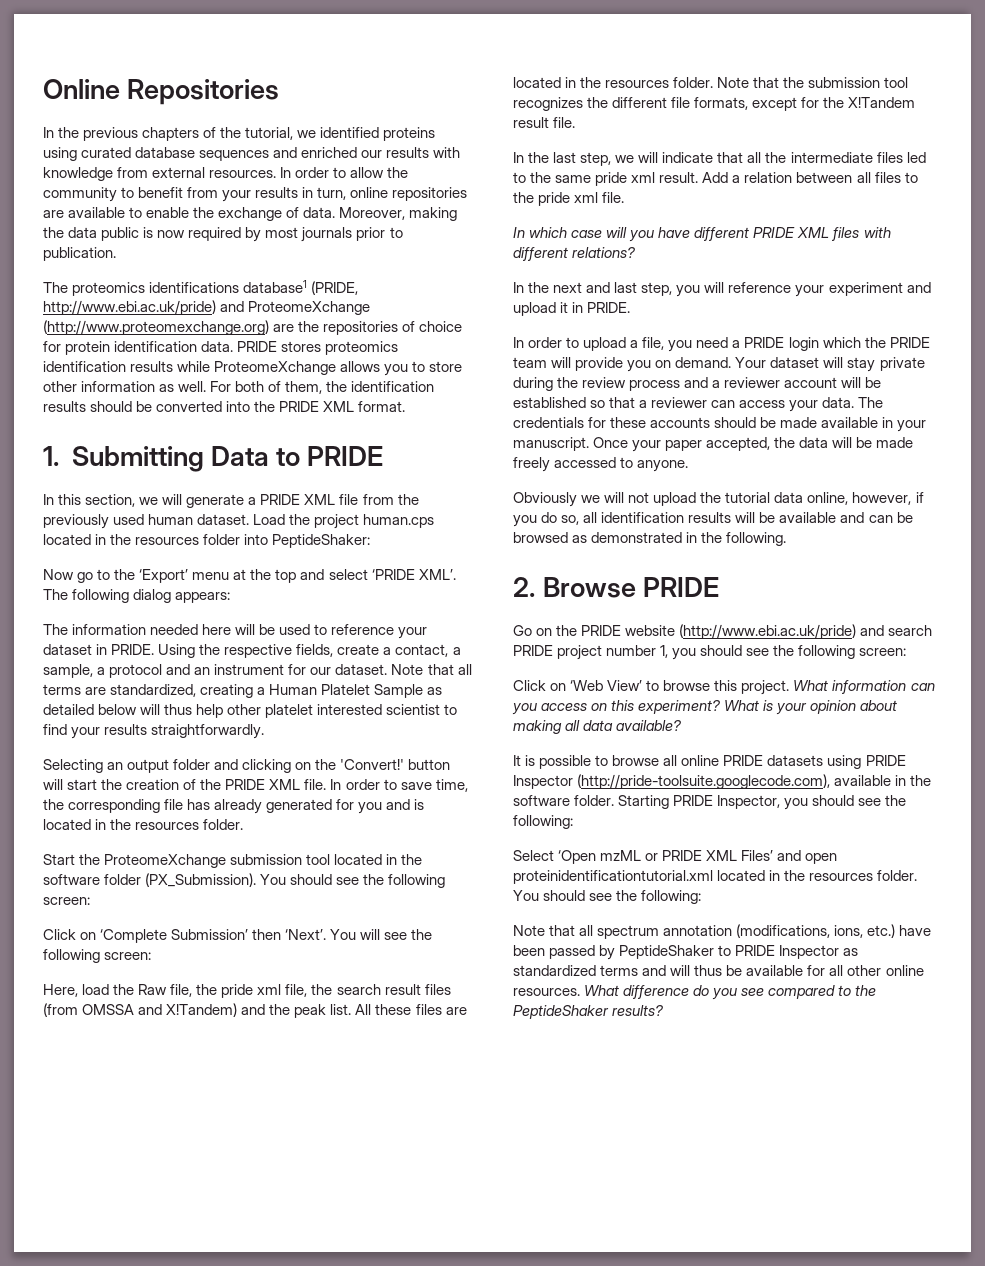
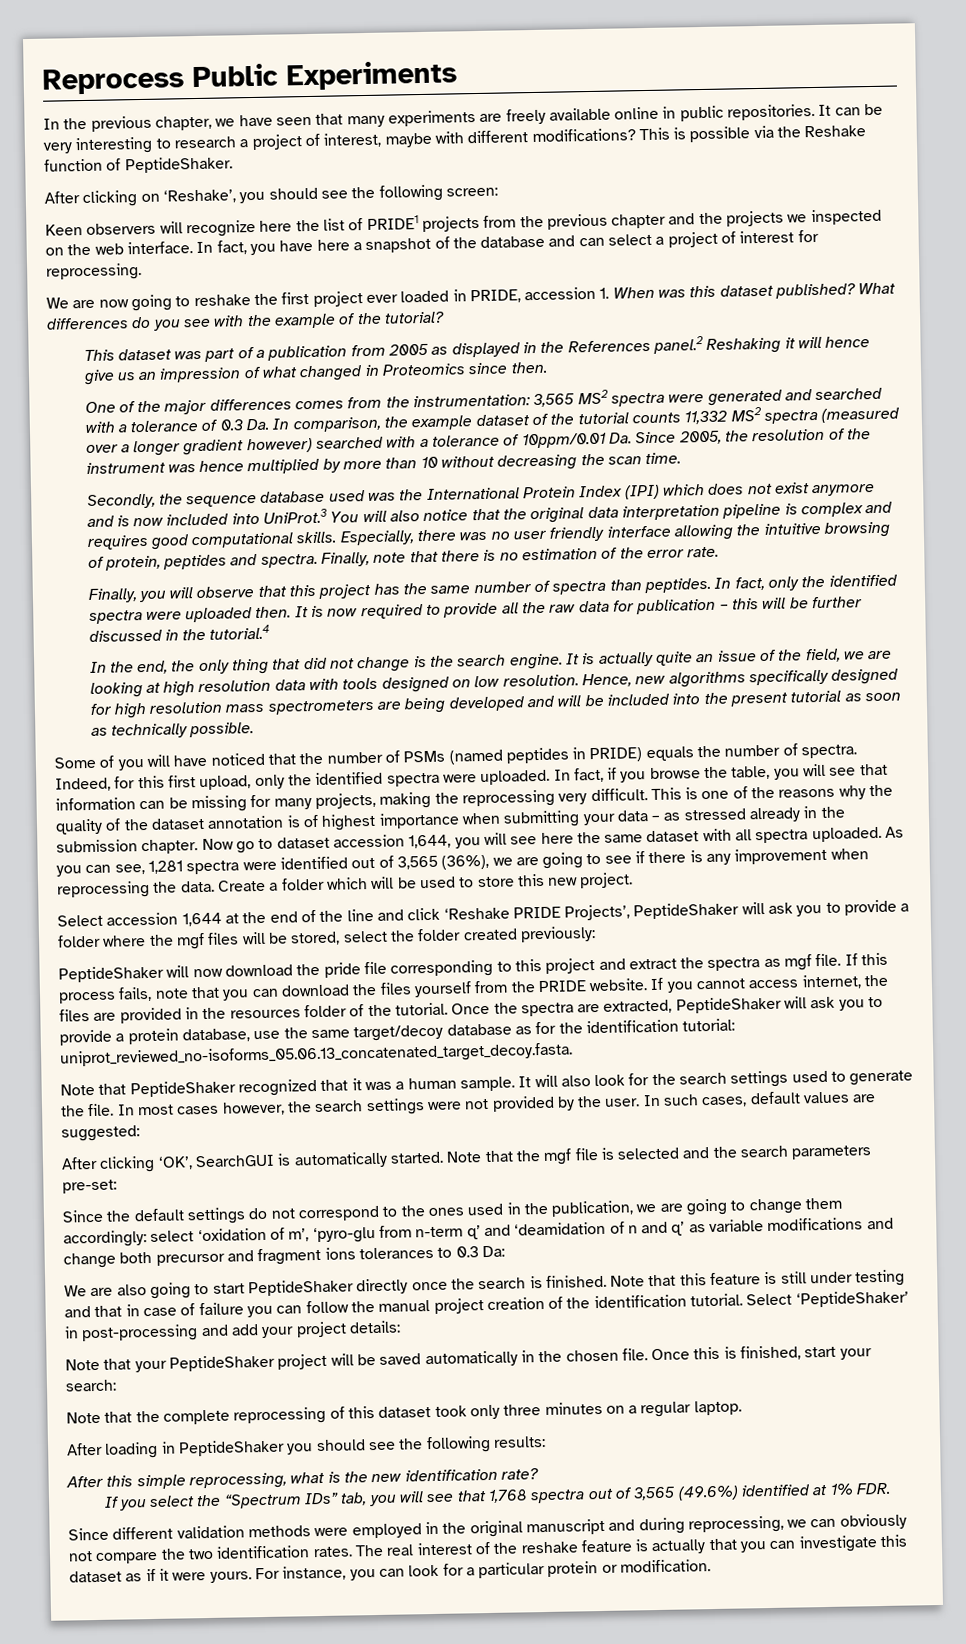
- Online Repositories
+ Reprocess Public Experiments
- In the previous chapters of the tutorial, we identified proteins using curated database sequences and enriched our results with knowledge from external resources. In order to allow the community to benefit from your results in turn, online repositories are available to enable the exchange of data. Moreover, making the data public is now required by most journals prior to publication.
- The proteomics identifications database1 (PRIDE, http://www.ebi.ac.uk/pride) and ProteomeXchange (http://www.proteomexchange.org) are the repositories of choice for protein identification data. PRIDE stores proteomics identification results while ProteomeXchange allows you to store other information as well. For both of them, the identification results should be converted into the PRIDE XML format.
- 1. Submitting Data to PRIDE
- In this section, we will generate a PRIDE XML file from the previously used human dataset. Load the project human.cps located in the resources folder into PeptideShaker:
- Now go to the ‘Export’ menu at the top and select ‘PRIDE XML’. The following dialog appears:
- The information needed here will be used to reference your dataset in PRIDE. Using the respective fields, create a contact, a sample, a protocol and an instrument for our dataset. Note that all terms are standardized, creating a Human Platelet Sample as detailed below will thus help other platelet interested scientist to find your results straightforwardly.
- Selecting an output folder and clicking on the 'Convert!' button will start the creation of the PRIDE XML file. In order to save time, the corresponding file has already generated for you and is located in the resources folder.
- Start the ProteomeXchange submission tool located in the software folder (PX_Submission). You should see the following screen:
- Click on ‘Complete Submission’ then ‘Next’. You will see the following screen:
- Here, load the Raw file, the pride xml file, the search result files (from OMSSA and X!Tandem) and the peak list. All these files are located in the resources folder. Note that the submission tool recognizes the different file formats, except for the X!Tandem result file.
- In the last step, we will indicate that all the intermediate files led to the same pride xml result. Add a relation between all files to the pride xml file.
- In which case will you have different PRIDE XML files with different relations?
- In the next and last step, you will reference your experiment and upload it in PRIDE.
- In order to upload a file, you need a PRIDE login which the PRIDE team will provide you on demand. Your dataset will stay private during the review process and a reviewer account will be established so that a reviewer can access your data. The credentials for these accounts should be made available in your manuscript. Once your paper accepted, the data will be made freely accessed to anyone.
- Obviously we will not upload the tutorial data online, however, if you do so, all identification results will be available and can be browsed as demonstrated in the following.
- 2. Browse PRIDE
- Go on the PRIDE website (http://www.ebi.ac.uk/pride) and search PRIDE project number 1, you should see the following screen:
+ In the previous chapter, we have seen that many experiments are freely available online in public repositories. It can be very interesting to research a project of interest, maybe with different modifications? This is possible via the Reshake function of PeptideShaker.
+ After clicking on ‘Reshake’, you should see the following screen:
- Click on ‘Web View’ to browse this project. What information can you access on this experiment? What is your opinion about making all data available?
- It is possible to browse all online PRIDE datasets using PRIDE Inspector (http://pride-toolsuite.googlecode.com), available in the software folder. Starting PRIDE Inspector, you should see the following:
- Select ‘Open mzML or PRIDE XML Files’ and open proteinidentificationtutorial.xml located in the resources folder. You should see the following:
- Note that all spectrum annotation (modifications, ions, etc.) have been passed by PeptideShaker to PRIDE Inspector as standardized terms and will thus be available for all other online resources. What difference do you see compared to the PeptideShaker results?
+ Keen observers will recognize here the list of PRIDE1 projects from the previous chapter and the projects we inspected on the web interface. In fact, you have here a snapshot of the database and can select a project of interest for reprocessing.
+ We are now going to reshake the first project ever loaded in PRIDE, accession 1. When was this dataset published? What differences do you see with the example of the tutorial?
+ This dataset was part of a publication from 2005 as displayed in the References panel.2 Reshaking it will hence give us an impression of what changed in Proteomics since then.
+ One of the major differences comes from the instrumentation: 3,565 MS2 spectra were generated and searched with a tolerance of 0.3 Da. In comparison, the example dataset of the tutorial counts 11,332 MS2 spectra (measured over a longer gradient however) searched with a tolerance of 10ppm/0.01 Da. Since 2005, the resolution of the instrument was hence multiplied by more than 10 without decreasing the scan time.
+ Secondly, the sequence database used was the International Protein Index (IPI) which does not exist anymore and is now included into UniProt.3 You will also notice that the original data interpretation pipeline is complex and requires good computational skills. Especially, there was no user friendly interface allowing the intuitive browsing of protein, peptides and spectra. Finally, note that there is no estimation of the error rate.
+ Finally, you will observe that this project has the same number of spectra than peptides. In fact, only the identified spectra were uploaded then. It is now required to provide all the raw data for publication – this will be further discussed in the tutorial.4
+ In the end, the only thing that did not change is the search engine. It is actually quite an issue of the field, we are looking at high resolution data with tools designed on low resolution. Hence, new algorithms specifically designed for high resolution mass spectrometers are being developed and will be included into the present tutorial as soon as technically possible.
+ Some of you will have noticed that the number of PSMs (named peptides in PRIDE) equals the number of spectra. Indeed, for this first upload, only the identified spectra were uploaded. In fact, if you browse the table, you will see that information can be missing for many projects, making the reprocessing very difficult. This is one of the reasons why the quality of the dataset annotation is of highest importance when submitting your data – as stressed already in the submission chapter. Now go to dataset accession 1,644, you will see here the same dataset with all spectra uploaded. As you can see, 1,281 spectra were identified out of 3,565 (36%), we are going to see if there is any improvement when reprocessing the data. Create a folder which will be used to store this new project.
+ Select accession 1,644 at the end of the line and click ‘Reshake PRIDE Projects’, PeptideShaker will ask you to provide a folder where the mgf files will be stored, select the folder created previously:
+ PeptideShaker will now download the pride file corresponding to this project and extract the spectra as mgf file. If this process fails, note that you can download the files yourself from the PRIDE website. If you cannot access internet, the files are provided in the resources folder of the tutorial. Once the spectra are extracted, PeptideShaker will ask you to provide a protein database, use the same target/decoy database as for the identification tutorial: uniprot_reviewed_no-isoforms_05.06.13_concatenated_target_decoy.fasta.
+ Note that PeptideShaker recognized that it was a human sample. It will also look for the search settings used to generate the file. In most cases however, the search settings were not provided by the user. In such cases, default values are suggested:
+ After clicking ‘OK’, SearchGUI is automatically started. Note that the mgf file is selected and the search parameters pre-set:
+ Since the default settings do not correspond to the ones used in the publication, we are going to change them accordingly: select ‘oxidation of m’, ‘pyro-glu from n-term q’ and ‘deamidation of n and q’ as variable modifications and change both precursor and fragment ions tolerances to 0.3 Da:
+ We are also going to start PeptideShaker directly once the search is finished. Note that this feature is still under testing and that in case of failure you can follow the manual project creation of the identification tutorial. Select ‘PeptideShaker’ in post-processing and add your project details:
+ Note that your PeptideShaker project will be saved automatically in the chosen file. Once this is finished, start your search:
+ Note that the complete reprocessing of this dataset took only three minutes on a regular laptop.
+ After loading in PeptideShaker you should see the following results:
+ After this simple reprocessing, what is the new identification rate?
+ If you select the “Spectrum IDs” tab, you will see that 1,768 spectra out of 3,565 (49.6%) identified at 1% FDR.
+ Since different validation methods were employed in the original manuscript and during reprocessing, we can obviously not compare the two identification rates. The real interest of the reshake feature is actually that you can investigate this dataset as if it were yours. For instance, you can look for a particular protein or modification.

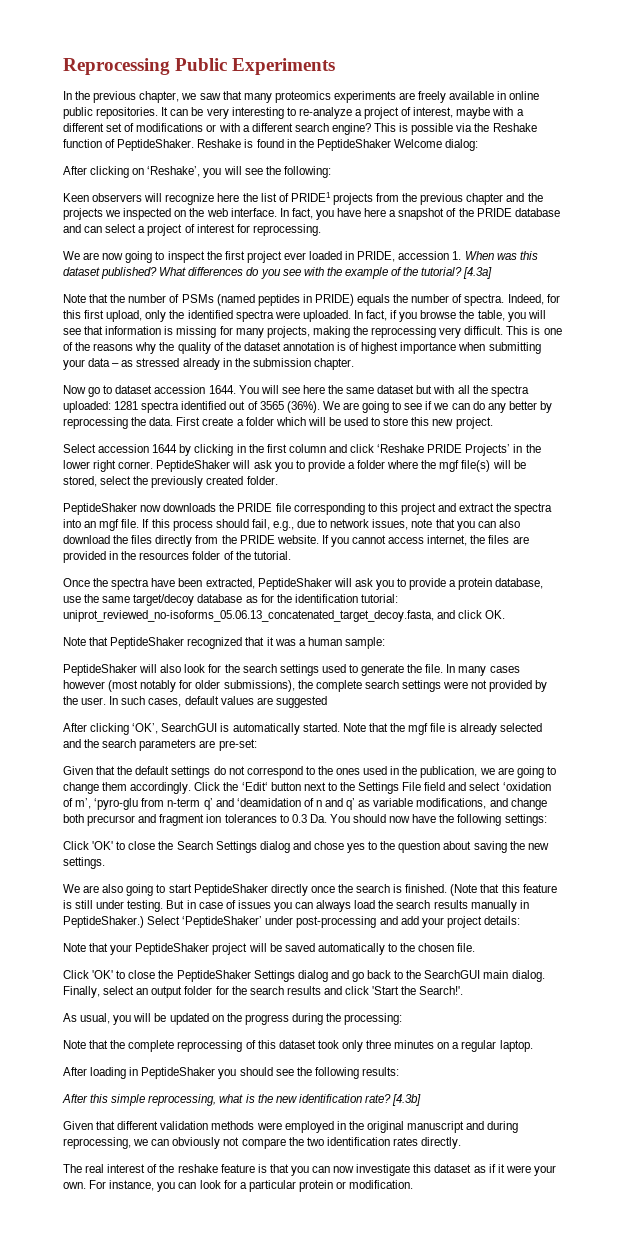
- Reprocess Public Experiments
+ Reprocessing Public Experiments
- In the previous chapter, we have seen that many experiments are freely available online in public repositories.
+ In the previous chapter, we saw that many proteomics experiments are freely available in online public repositories.
- It can be very interesting to research a project of interest, maybe with different modifications?
+ It can be very interesting to re-analyze a project of interest, maybe with a different set of modifications or with a different search engine?
+ Reshake is found in the PeptideShaker Welcome dialog:
- After clicking on ‘Reshake’, you should see the following screen:
+ After clicking on ‘Reshake’, you will see the following:
- In fact, you have here a snapshot of the database and can select a project of interest for reprocessing.
+ In fact, you have here a snapshot of the PRIDE database and can select a project of interest for reprocessing.
- We are now going to reshake the first project ever loaded in PRIDE, accession 1. When was this dataset published?
+ We are now going to inspect the first project ever loaded in PRIDE, accession 1. When was this dataset published?
- What differences do you see with the example of the tutorial?
- This dataset was part of a publication from 2005 as displayed in the References panel.2 Reshaking it will hence give us an impression of what changed in Proteomics since then.
- One of the major differences comes from the instrumentation: 3,565 MS2 spectra were generated and searched with a tolerance of 0.3 Da. In comparison, the example dataset of the tutorial counts 11,332 MS2 spectra (measured over a longer gradient however) searched with a tolerance of 10ppm/0.01 Da. Since 2005, the resolution of the instrument was hence multiplied by more than 10 without decreasing the scan time.
- Secondly, the sequence database used was the International Protein Index (IPI) which does not exist anymore and is now included into UniProt.3 You will also notice that the original data interpretation pipeline is complex and requires good computational skills. Especially, there was no user friendly interface allowing the intuitive browsing of protein, peptides and spectra. Finally, note that there is no estimation of the error rate.
- Finally, you will observe that this project has the same number of spectra than peptides. In fact, only the identified spectra were uploaded then. It is now required to provide all the raw data for publication – this will be further discussed in the tutorial.4
- In the end, the only thing that did not change is the search engine. It is actually quite an issue of the field, we are looking at high resolution data with tools designed on low resolution. Hence, new algorithms specifically designed for high resolution mass spectrometers are being developed and will be included into the present tutorial as soon as technically possible.
- Some of you will have noticed that the number of PSMs (named peptides in PRIDE) equals the number of spectra.
+ What differences do you see with the example of the tutorial? [4.3a]
+ Note that the number of PSMs (named peptides in PRIDE) equals the number of spectra.
- In fact, if you browse the table, you will see that information can be missing for many projects, making the reprocessing very difficult.
+ In fact, if you browse the table, you will see that information is missing for many projects, making the reprocessing very difficult.
- This is one of the reasons why the quality of the dataset annotation is of highest importance when submitting your data – as stressed already in the submission chapter. Now go to dataset accession 1,644, you will see here the same dataset with all spectra uploaded. As you can see, 1,281 spectra were identified out of 3,565 (36%), we are going to see if there is any improvement when reprocessing the data.
+ This is one of the reasons why the quality of the dataset annotation is of highest importance when submitting your data – as stressed already in the submission chapter.
+ Now go to dataset accession 1644. You will see here the same dataset but with all the spectra uploaded: 1281 spectra identified out of 3565 (36%). We are going to see if we can do any better by reprocessing the data.
- Create a folder which will be used to store this new project.
+ First create a folder which will be used to store this new project.
- Select accession 1,644 at the end of the line and click ‘Reshake PRIDE Projects’, PeptideShaker will ask you to provide a folder where the mgf files will be stored, select the folder created previously:
- PeptideShaker will now download the pride file corresponding to this project and extract the spectra as mgf file.
+ Select accession 1644 by clicking in the first column and click ‘Reshake PRIDE Projects’ in the lower right corner. PeptideShaker will ask you to provide a folder where the mgf file(s) will be stored, select the previously created folder.
+ PeptideShaker now downloads the PRIDE file corresponding to this project and extract the spectra into an mgf file.
- If this process fails, note that you can download the files yourself from the PRIDE website.
+ If this process should fail, e.g., due to network issues, note that you can also download the files directly from the PRIDE website.
- If you cannot access internet, the files are provided in the resources folder of the tutorial. Once the spectra are extracted, PeptideShaker will ask you to provide a protein database, use the same target/decoy database as for the identification tutorial: uniprot_reviewed_no-isoforms_05.06.13_concatenated_target_decoy.fasta.
+ If you cannot access internet, the files are provided in the resources folder of the tutorial.
+ Once the spectra have been extracted, PeptideShaker will ask you to provide a protein database, use the same target/decoy database as for the identification tutorial: uniprot_reviewed_no-isoforms_05.06.13_concatenated_target_decoy.fasta, and click OK.
- Note that PeptideShaker recognized that it was a human sample. It will also look for the search settings used to generate the file.
+ Note that PeptideShaker recognized that it was a human sample:
+ PeptideShaker will also look for the search settings used to generate the file.
- In most cases however, the search settings were not provided by the user.
+ In many cases however (most notably for older submissions), the complete search settings were not provided by the user.
- In such cases, default values are suggested:
+ In such cases, default values are suggested
- Note that the mgf file is selected and the search parameters pre-set:
+ Note that the mgf file is already selected and the search parameters are pre-set:
- Since the default settings do not correspond to the ones used in the publication, we are going to change them accordingly: select ‘oxidation of m’, ‘pyro-glu from n-term q’ and ‘deamidation of n and q’ as variable modifications and change both precursor and fragment ions tolerances to 0.3 Da:
+ Given that the default settings do not correspond to the ones used in the publication, we are going to change them accordingly. Click the ‘Edit‘ button next to the Settings File field and select ‘oxidation of m’, ‘pyro-glu from n-term q’ and ‘deamidation of n and q’ as variable modifications, and change both precursor and fragment ion tolerances to 0.3 Da. You should now have the following settings:
+ Click 'OK' to close the Search Settings dialog and chose yes to the question about saving the new settings.
- Note that this feature is still under testing and that in case of failure you can follow the manual project creation of the identification tutorial.
+ (Note that this feature is still under testing. But in case of issues you can always load the search results manually in PeptideShaker.)
- Select ‘PeptideShaker’ in post-processing and add your project details:
+ Select ‘PeptideShaker’ under post-processing and add your project details:
- Note that your PeptideShaker project will be saved automatically in the chosen file. Once this is finished, start your search:
+ Note that your PeptideShaker project will be saved automatically to the chosen file.
+ Click 'OK' to close the PeptideShaker Settings dialog and go back to the SearchGUI main dialog. Finally, select an output folder for the search results and click 'Start the Search!'.
+ As usual, you will be updated on the progress during the processing:
- After this simple reprocessing, what is the new identification rate?
- If you select the “Spectrum IDs” tab, you will see that 1,768 spectra out of 3,565 (49.6%) identified at 1% FDR.
- Since different validation methods were employed in the original manuscript and during reprocessing, we can obviously not compare the two identification rates. The real interest of the reshake feature is actually that you can investigate this dataset as if it were yours.
+ After this simple reprocessing, what is the new identification rate? [4.3b]
+ Given that different validation methods were employed in the original manuscript and during reprocessing, we can obviously not compare the two identification rates directly.
+ The real interest of the reshake feature is that you can now investigate this dataset as if it were your own.

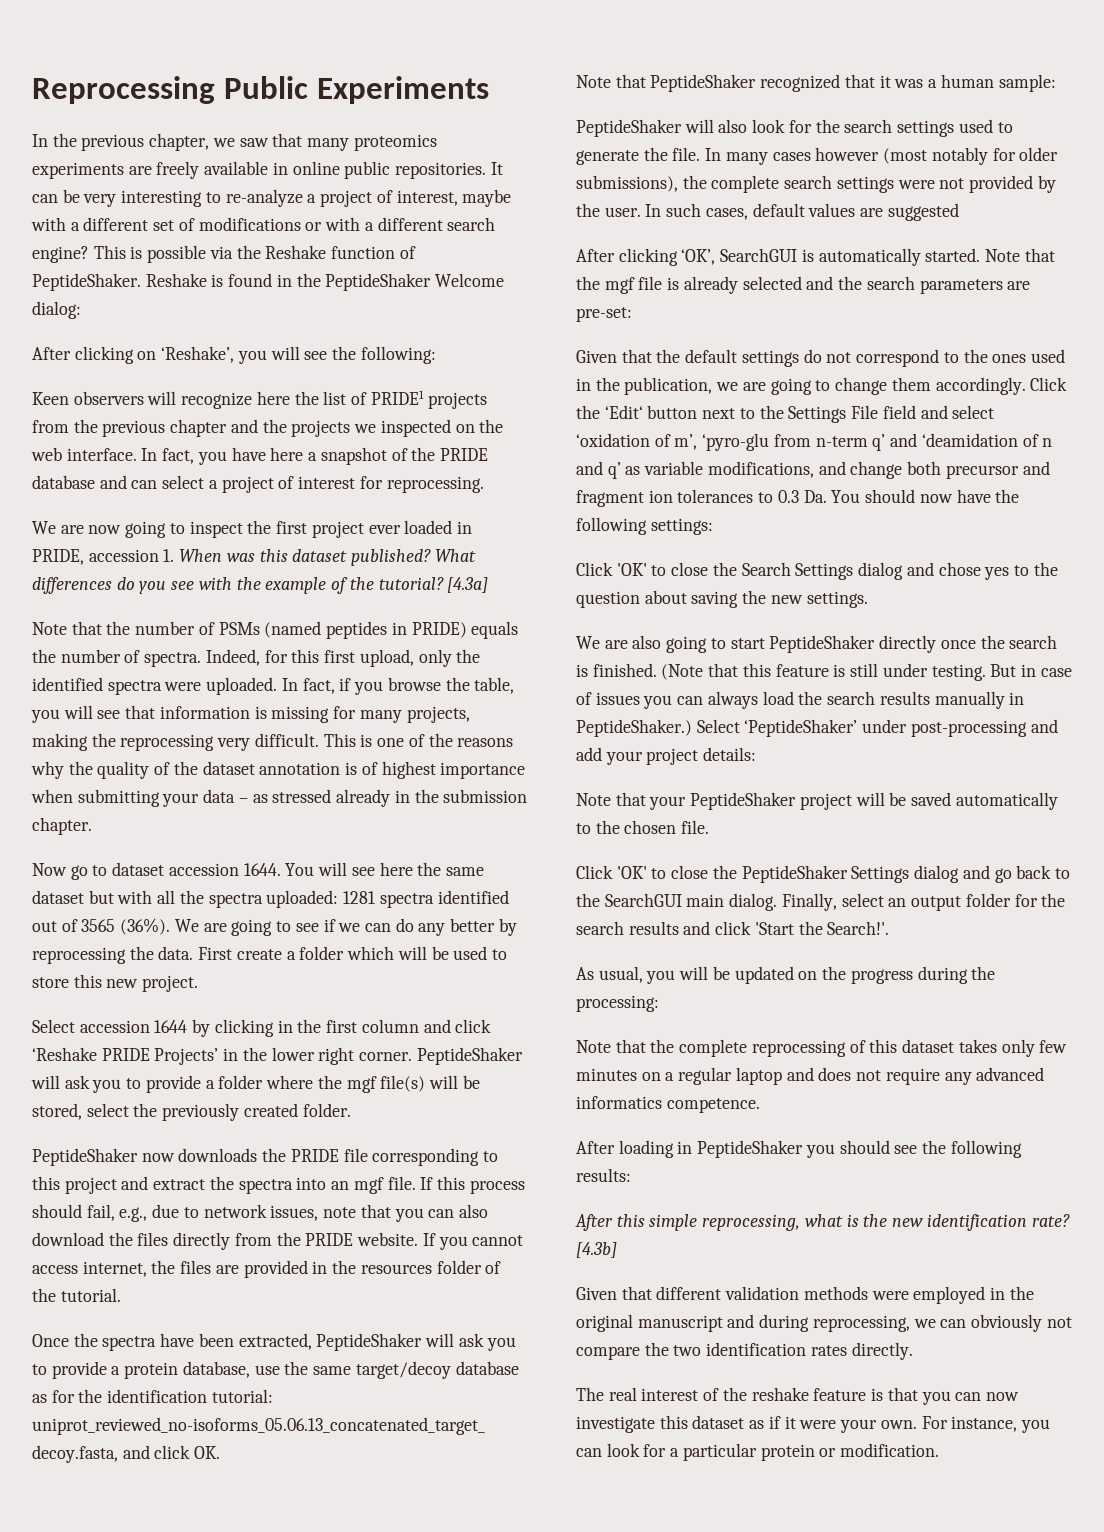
- Note that the complete reprocessing of this dataset took only three minutes on a regular laptop.
+ Note that the complete reprocessing of this dataset takes only few minutes on a regular laptop and does not require any advanced informatics competence.

